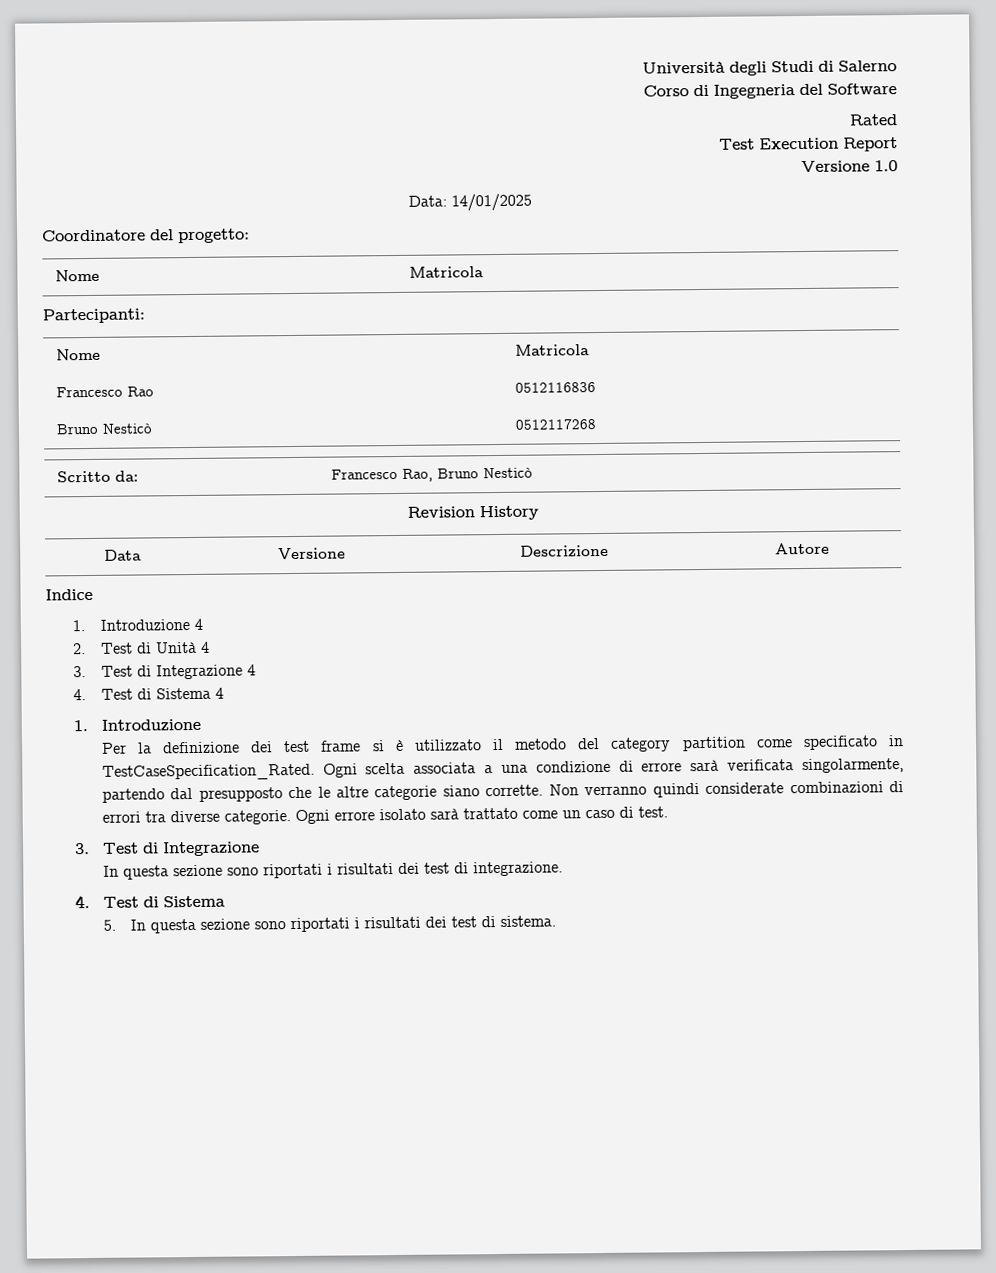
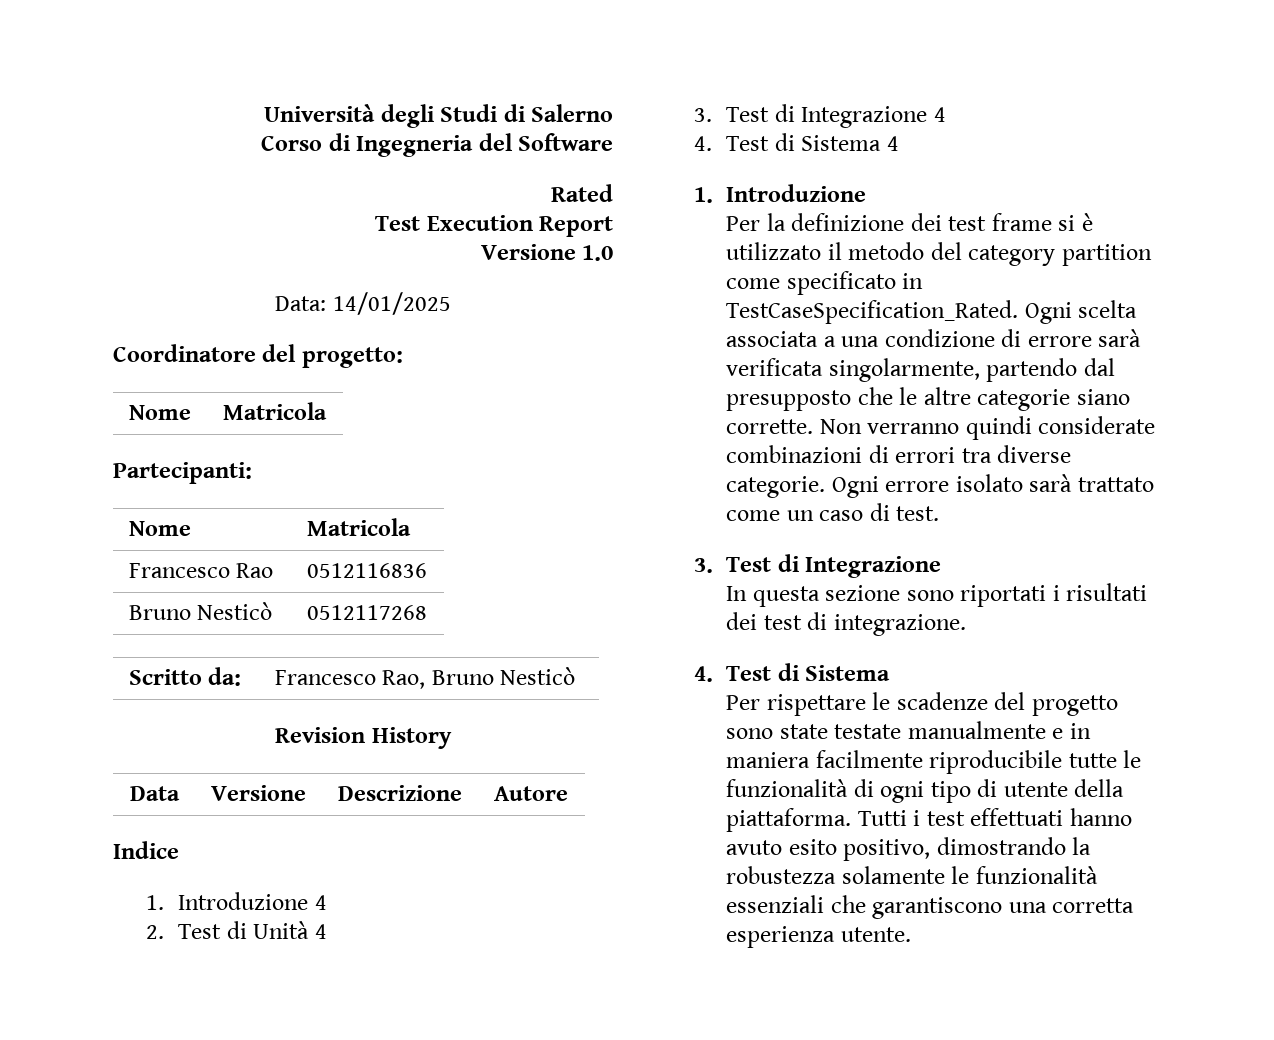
- 5. In questa sezione sono riportati i risultati dei test di sistema.
+ Per rispettare le scadenze del progetto sono state testate manualmente e in maniera facilmente riproducibile tutte le funzionalità di ogni tipo di utente della piattaforma. Tutti i test effettuati hanno avuto esito positivo, dimostrando la robustezza solamente le funzionalità essenziali che garantiscono una corretta esperienza utente.

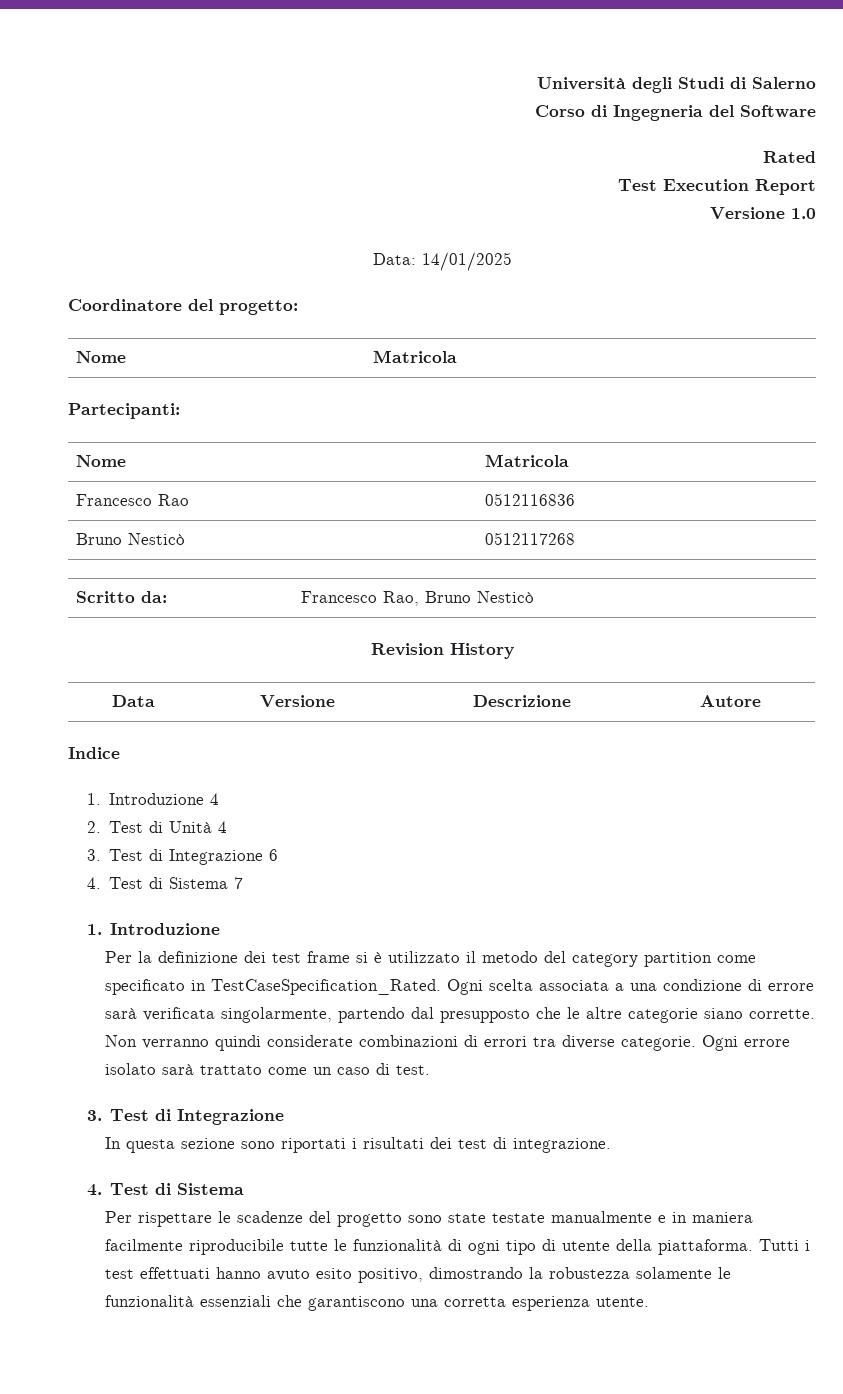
- 3. Test di Integrazione 4
- 4. Test di Sistema 4
+ 3. Test di Integrazione 6
+ 4. Test di Sistema 7

